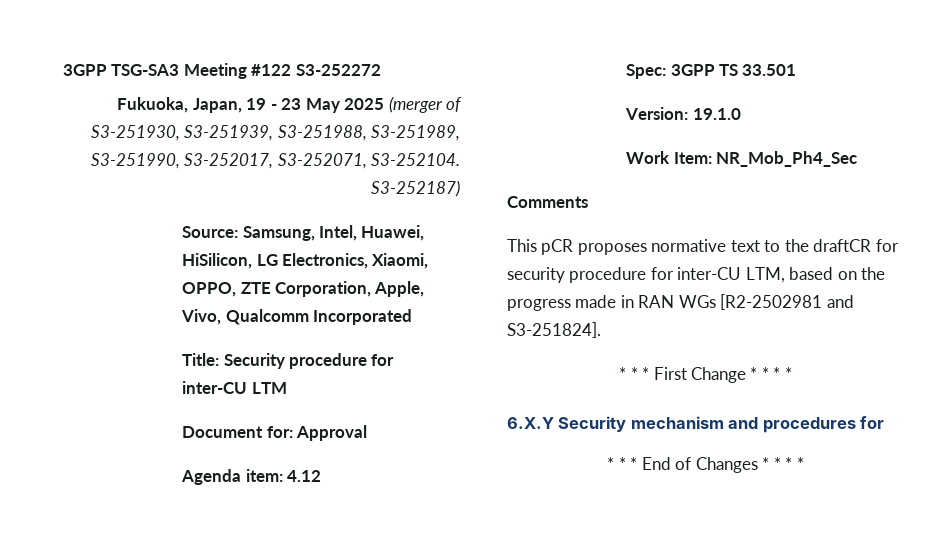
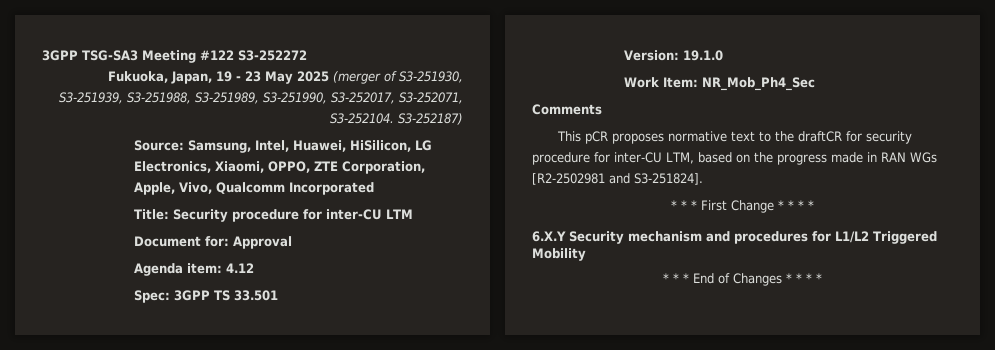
- 6.X.Y Security mechanism and procedures for
+ 6.X.Y Security mechanism and procedures for L1/L2 Triggered Mobility

